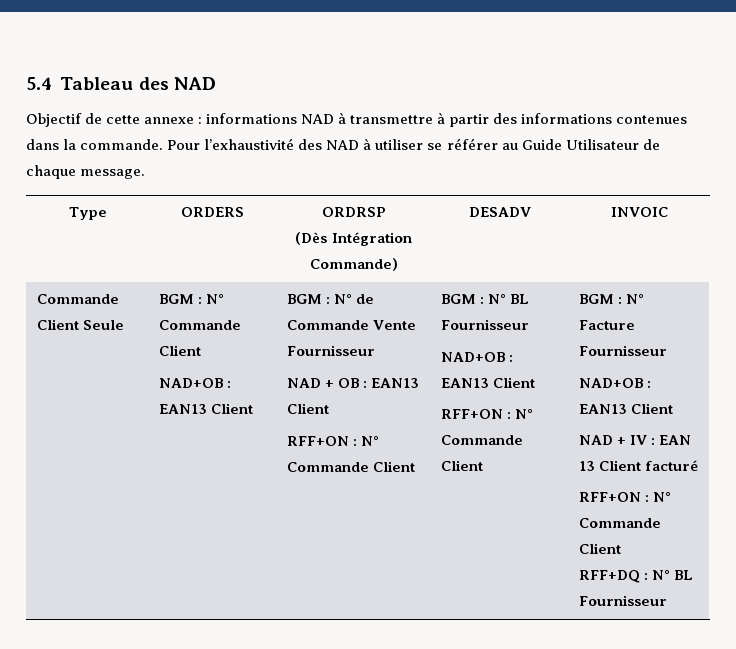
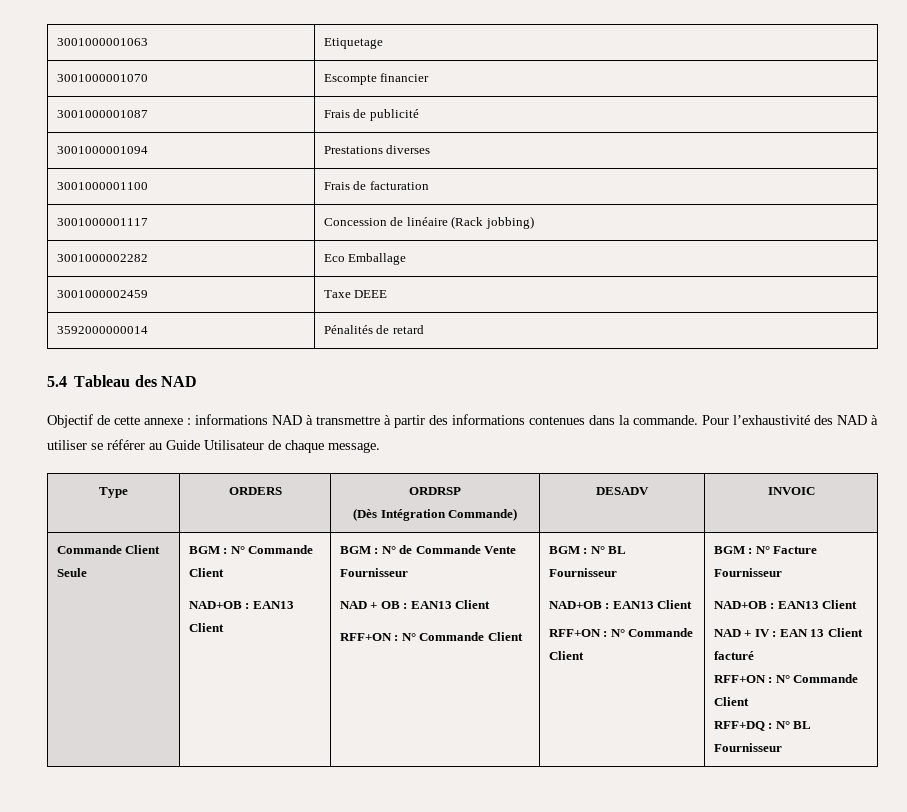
+ 3001000001063 | Etiquetage
+ 3001000001070 | Escompte financier
+ 3001000001087 | Frais de publicité
+ 3001000001094 | Prestations diverses
+ 3001000001100 | Frais de facturation
+ 3001000001117 | Concession de linéaire (Rack jobbing)
+ 3001000002282 | Eco Emballage
+ 3001000002459 | Taxe DEEE
+ 3592000000014 | Pénalités de retard

